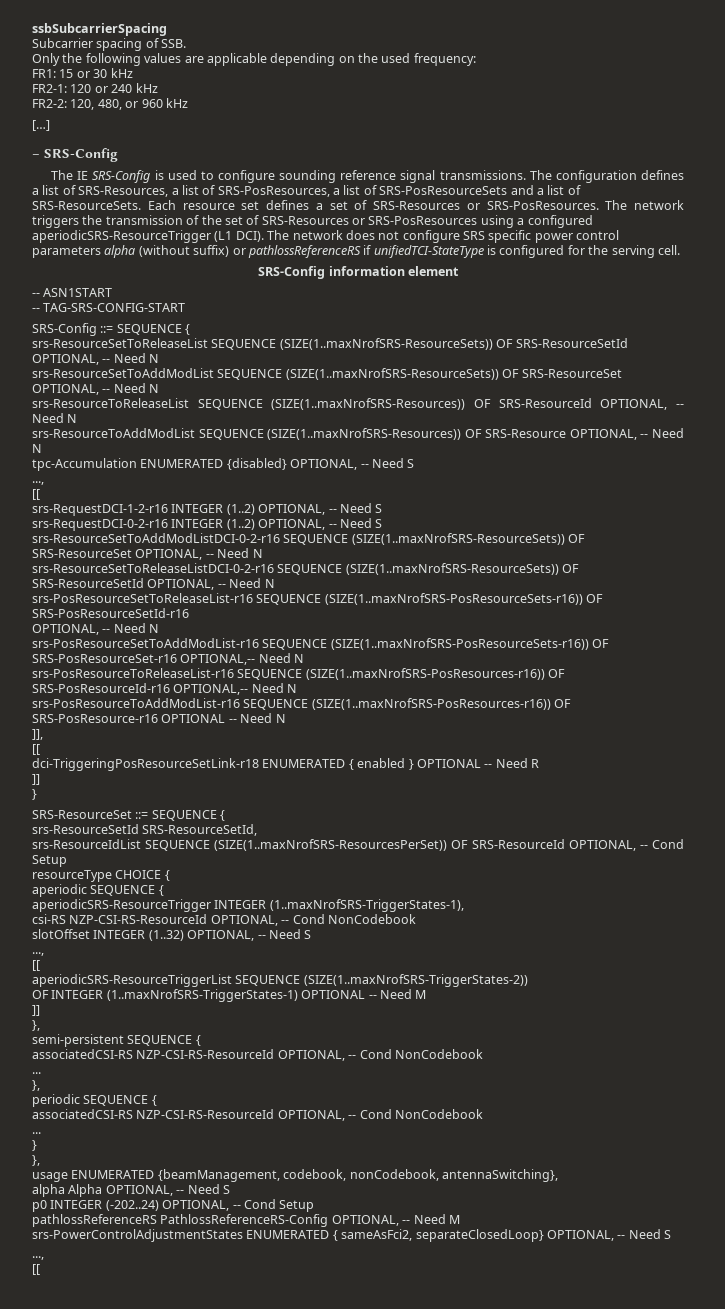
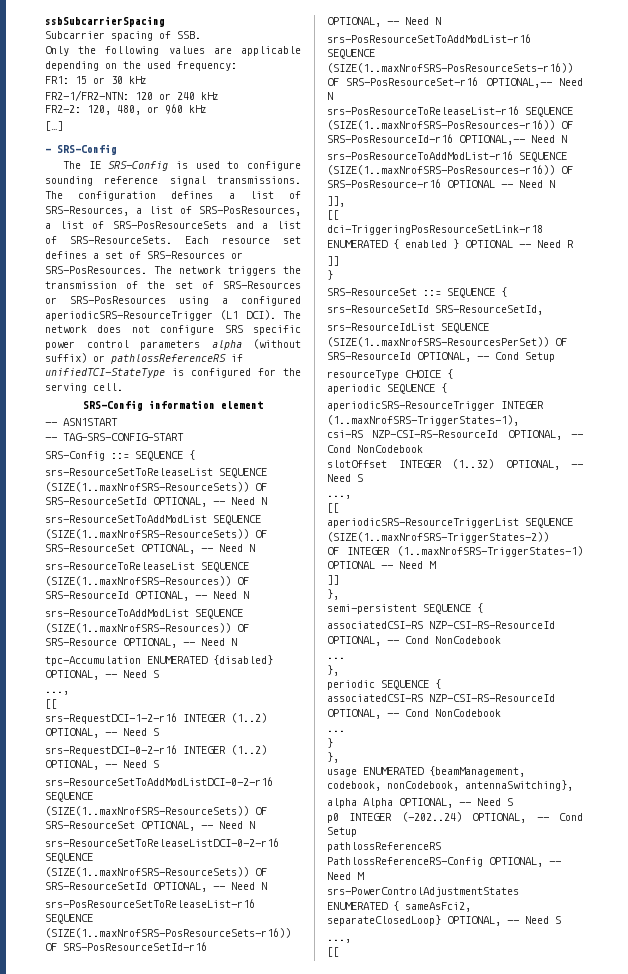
- FR2-1: 120 or 240 kHz
+ FR2-1/FR2-NTN: 120 or 240 kHz

